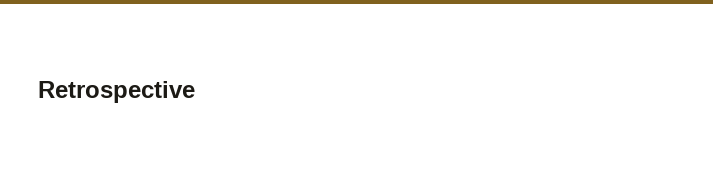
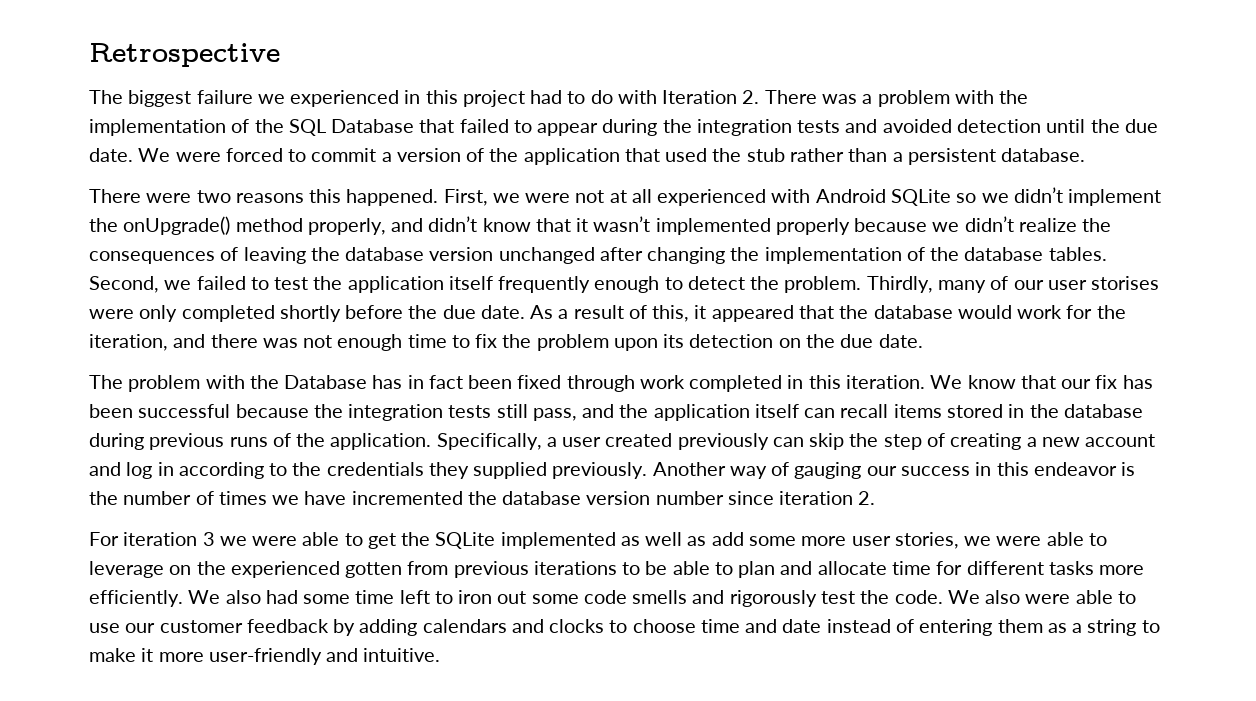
+ The biggest failure we experienced in this project had to do with Iteration 2. There was a problem with the implementation of the SQL Database that failed to appear during the integration tests and avoided detection until the due date. We were forced to commit a version of the application that used the stub rather than a persistent database.
+ There were two reasons this happened. First, we were not at all experienced with Android SQLite so we didn’t implement the onUpgrade() method properly, and didn’t know that it wasn’t implemented properly because we didn’t realize the consequences of leaving the database version unchanged after changing the implementation of the database tables. Second, we failed to test the application itself frequently enough to detect the problem. Thirdly, many of our user storises were only completed shortly before the due date. As a result of this, it appeared that the database would work for the iteration, and there was not enough time to fix the problem upon its detection on the due date.
+ The problem with the Database has in fact been fixed through work completed in this iteration. We know that our fix has been successful because the integration tests still pass, and the application itself can recall items stored in the database during previous runs of the application. Specifically, a user created previously can skip the step of creating a new account and log in according to the credentials they supplied previously. Another way of gauging our success in this endeavor is the number of times we have incremented the database version number since iteration 2.
+ For iteration 3 we were able to get the SQLite implemented as well as add some more user stories, we were able to leverage on the experienced gotten from previous iterations to be able to plan and allocate time for different tasks more efficiently. We also had some time left to iron out some code smells and rigorously test the code. We also were able to use our customer feedback by adding calendars and clocks to choose time and date instead of entering them as a string to make it more user-friendly and intuitive.

